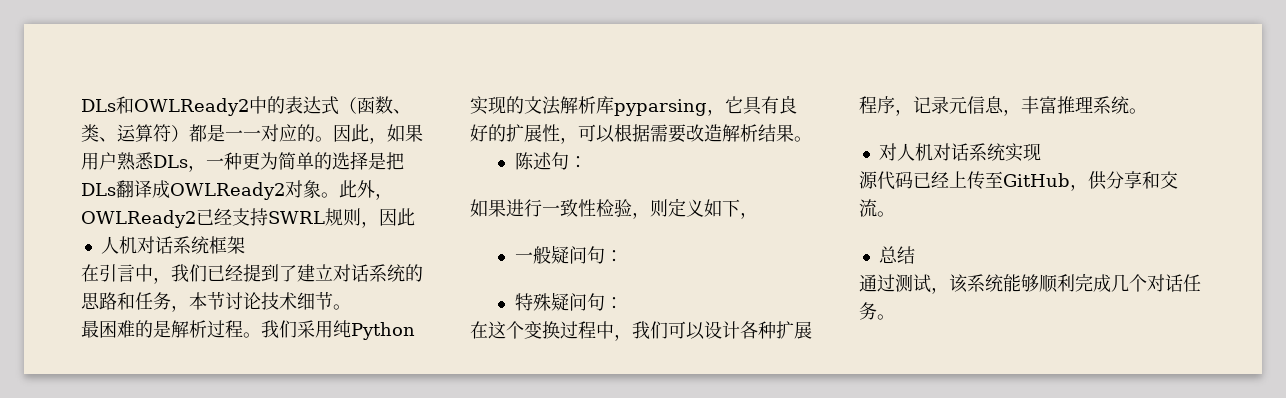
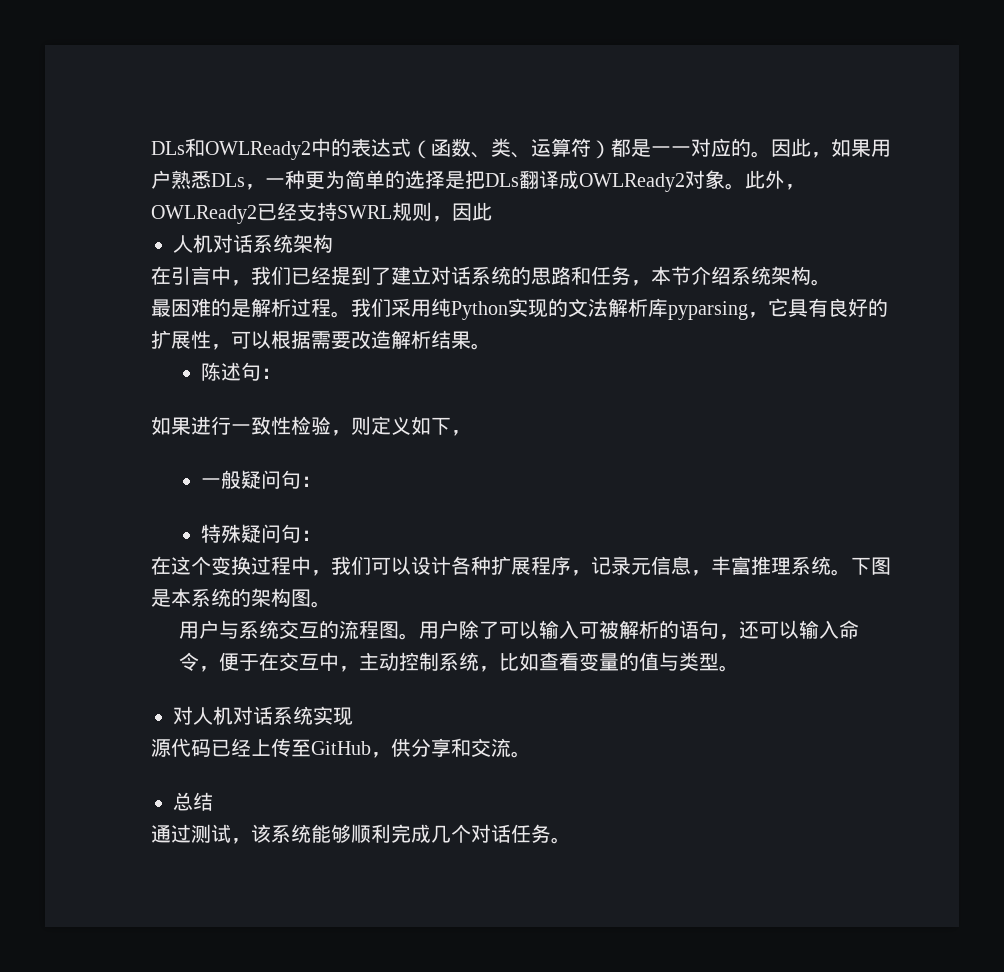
- 人机对话系统框架
+ 人机对话系统架构
- 在引言中，我们已经提到了建立对话系统的思路和任务，本节讨论技术细节。
+ 在引言中，我们已经提到了建立对话系统的思路和任务，本节介绍系统架构。
+ 下图是本系统的架构图。
+ 用户与系统交互的流程图。用户除了可以输入可被解析的语句，还可以输入命令，便于在交互中，主动控制系统，比如查看变量的值与类型。

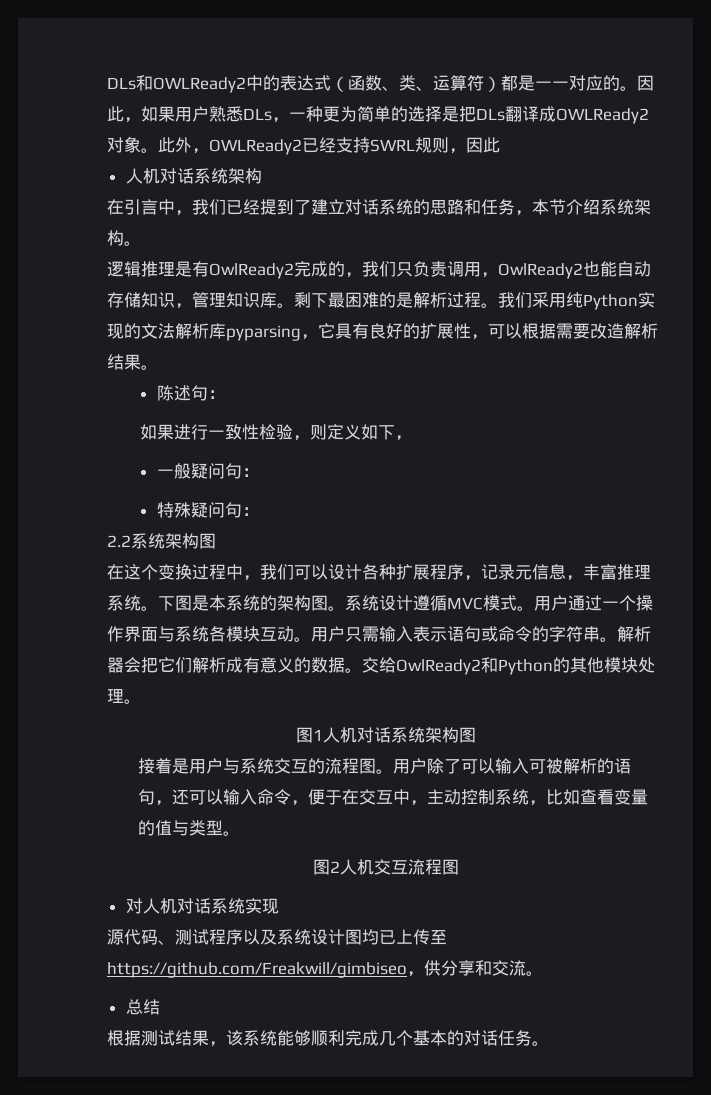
- 最困难的是解析过程。
+ 逻辑推理是有OwlReady2完成的，我们只负责调用，OwlReady2也能自动存储知识，管理知识库。剩下最困难的是解析过程。
+ 2.2系统架构图
- 下图是本系统的架构图。
- 用户与系统交互的流程图。
+ 下图是本系统的架构图。系统设计遵循MVC模式。用户通过一个操作界面与系统各模块互动。用户只需输入表示语句或命令的字符串。解析器会把它们解析成有意义的数据。交给OwlReady2和Python的其他模块处理。
+ 图1人机对话系统架构图
+ 接着是用户与系统交互的流程图。
+ 图2人机交互流程图
- 源代码已经上传至GitHub，供分享和交流。
+ 源代码、测试程序以及系统设计图均已上传至https://github.com/Freakwill/gimbiseo，供分享和交流。
- 通过测试，该系统能够顺利完成几个对话任务。
+ 根据测试结果，该系统能够顺利完成几个基本的对话任务。

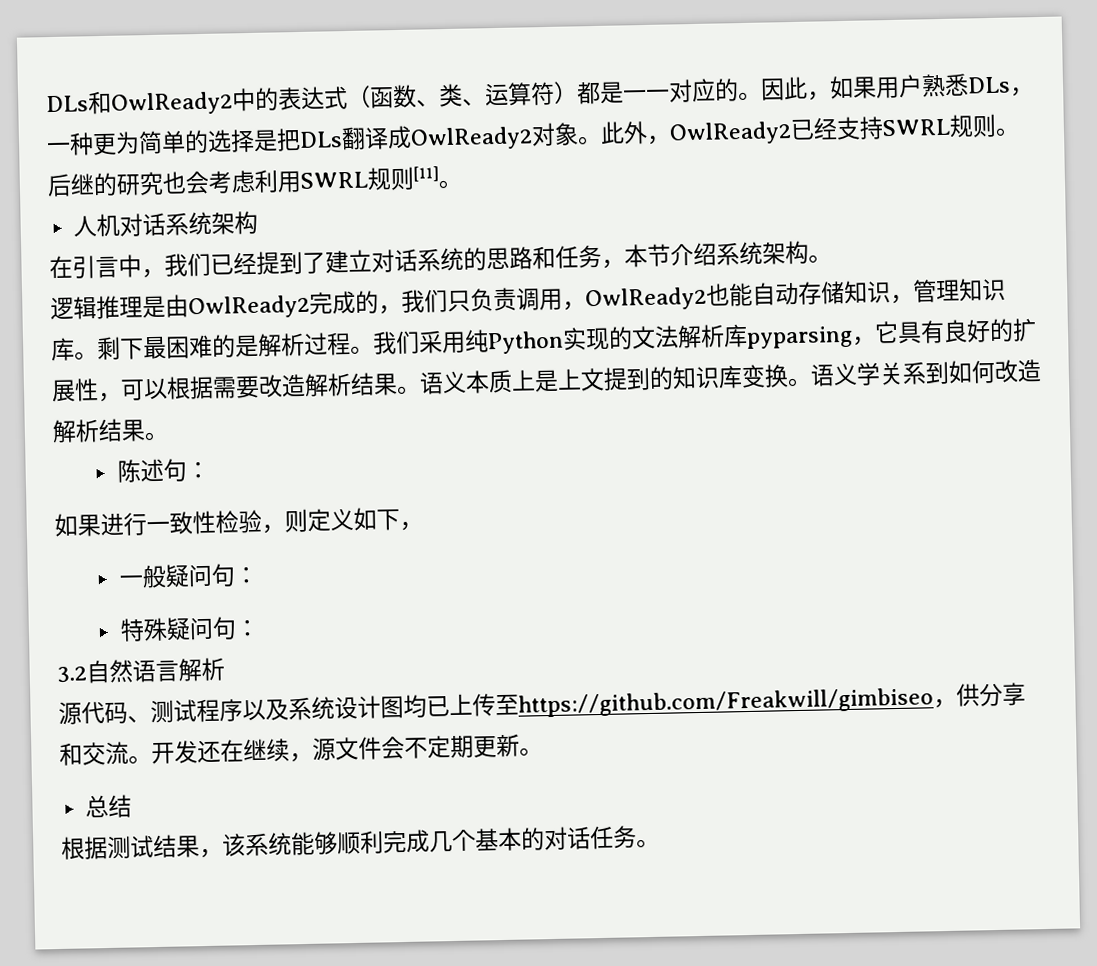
- DLs和OWLReady2中的表达式（函数、类、运算符）都是一一对应的。
+ DLs和OwlReady2中的表达式（函数、类、运算符）都是一一对应的。
- 因此，如果用户熟悉DLs，一种更为简单的选择是把DLs翻译成OWLReady2对象。
+ 因此，如果用户熟悉DLs，一种更为简单的选择是把DLs翻译成OwlReady2对象。
- 此外，OWLReady2已经支持SWRL规则，因此
+ 此外，OwlReady2已经支持SWRL规则。后继的研究也会考虑利用SWRL规则[11]。
- 逻辑推理是有OwlReady2完成的，我们只负责调用，OwlReady2也能自动存储知识，管理知识库。
+ 逻辑推理是由OwlReady2完成的，我们只负责调用，OwlReady2也能自动存储知识，管理知识库。
+ 语义本质上是上文提到的知识库变换。语义学关系到如何改造解析结果。
- 2.2系统架构图
- 在这个变换过程中，我们可以设计各种扩展程序，记录元信息，丰富推理系统。下图是本系统的架构图。系统设计遵循MVC模式。用户通过一个操作界面与系统各模块互动。用户只需输入表示语句或命令的字符串。解析器会把它们解析成有意义的数据。交给OwlReady2和Python的其他模块处理。
- 图1人机对话系统架构图
- 接着是用户与系统交互的流程图。用户除了可以输入可被解析的语句，还可以输入命令，便于在交互中，主动控制系统，比如查看变量的值与类型。
- 图2人机交互流程图
- 对人机对话系统实现
+ 3.2自然语言解析
+ 开发还在继续，源文件会不定期更新。

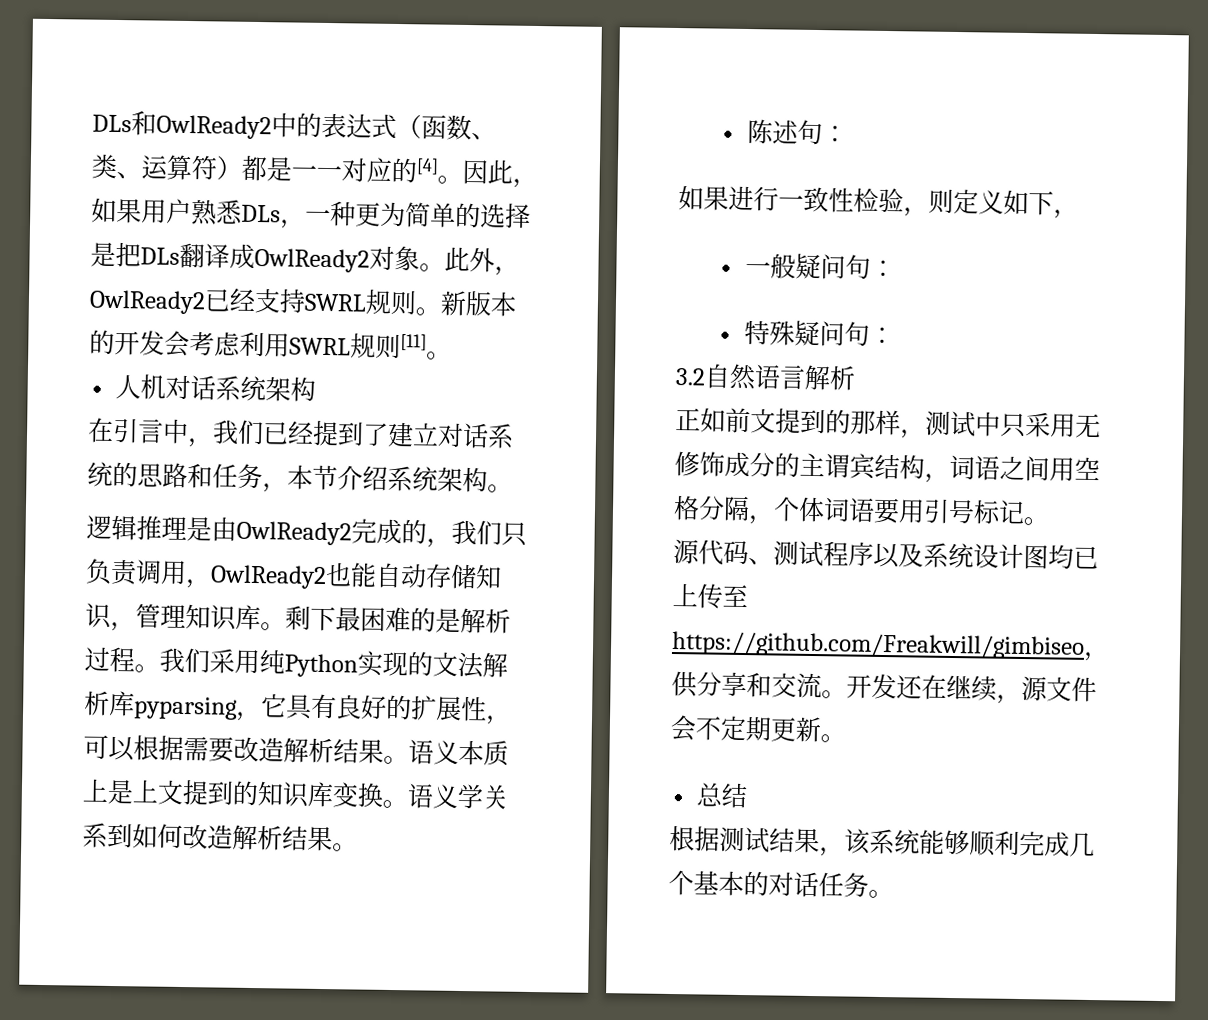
- DLs和OwlReady2中的表达式（函数、类、运算符）都是一一对应的。
+ DLs和OwlReady2中的表达式（函数、类、运算符）都是一一对应的[4]。
- 后继的研究也会考虑利用SWRL规则[11]。
+ 新版本的开发会考虑利用SWRL规则[11]。
+ 正如前文提到的那样，测试中只采用无修饰成分的主谓宾结构，词语之间用空格分隔，个体词语要用引号标记。

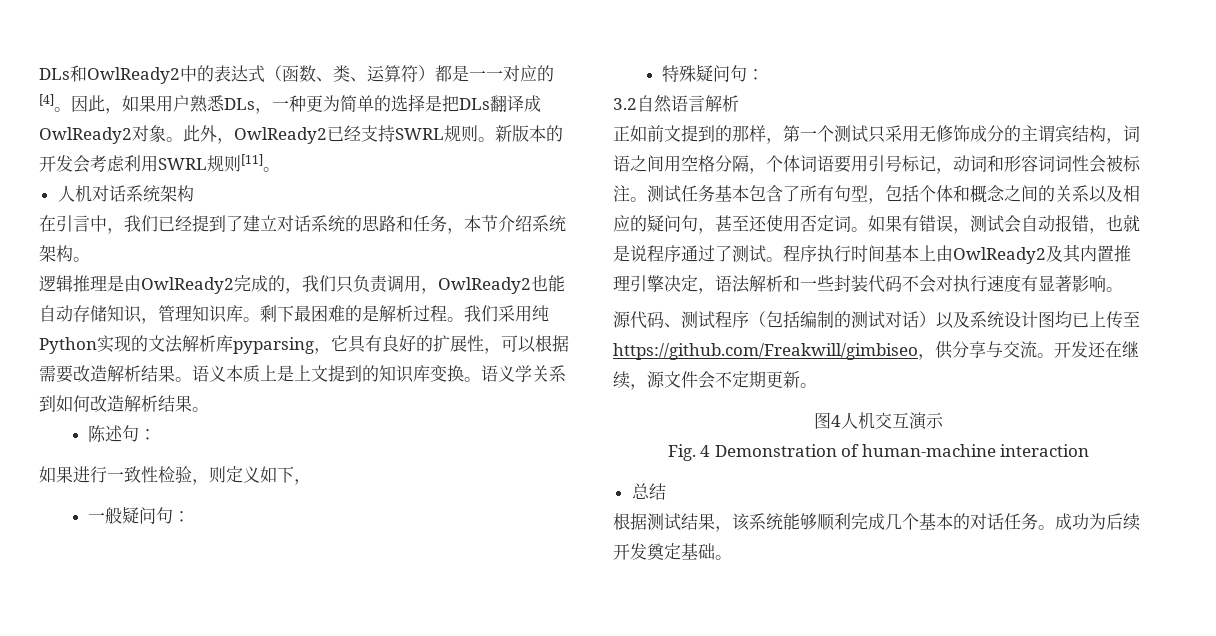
- 正如前文提到的那样，测试中只采用无修饰成分的主谓宾结构，词语之间用空格分隔，个体词语要用引号标记。
+ 正如前文提到的那样，第一个测试只采用无修饰成分的主谓宾结构，词语之间用空格分隔，个体词语要用引号标记，动词和形容词词性会被标注。测试任务基本包含了所有句型，包括个体和概念之间的关系以及相应的疑问句，甚至还使用否定词。如果有错误，测试会自动报错，也就是说程序通过了测试。程序执行时间基本上由OwlReady2及其内置推理引擎决定，语法解析和一些封装代码不会对执行速度有显著影响。
- 源代码、测试程序以及系统设计图均已上传至https://github.com/Freakwill/gimbiseo，供分享和交流。
+ 源代码、测试程序（包括编制的测试对话）以及系统设计图均已上传至https://github.com/Freakwill/gimbiseo，供分享与交流。
+ 图4人机交互演示
+ Fig. 4 Demonstration of human-machine interaction
+ 成功为后续开发奠定基础。

